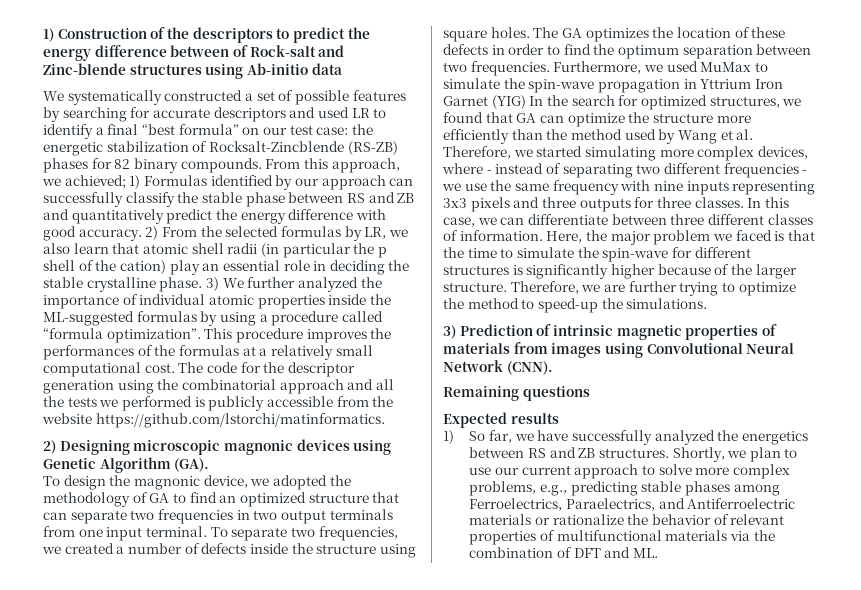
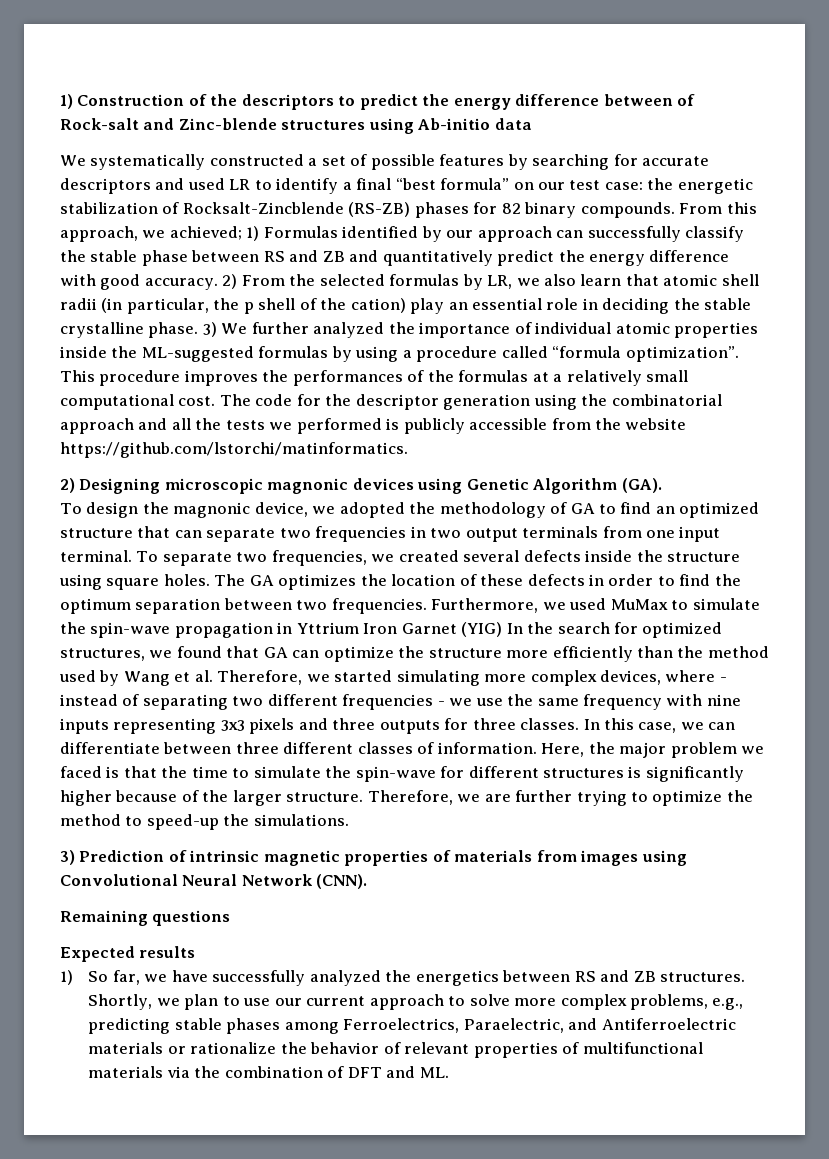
- 2) From the selected formulas by LR, we also learn that atomic shell radii (in particular the p shell of the cation) play an essential role in deciding the stable crystalline phase.
+ 2) From the selected formulas by LR, we also learn that atomic shell radii (in particular, the p shell of the cation) play an essential role in deciding the stable crystalline phase.
- To separate two frequencies, we created a number of defects inside the structure using square holes.
+ To separate two frequencies, we created several defects inside the structure using square holes.
- Shortly, we plan to use our current approach to solve more complex problems, e.g., predicting stable phases among Ferroelectrics, Paraelectrics, and Antiferroelectric materials or rationalize the behavior of relevant properties of multifunctional materials via the combination of DFT and ML.
+ Shortly, we plan to use our current approach to solve more complex problems, e.g., predicting stable phases among Ferroelectrics, Paraelectric, and Antiferroelectric materials or rationalize the behavior of relevant properties of multifunctional materials via the combination of DFT and ML.

